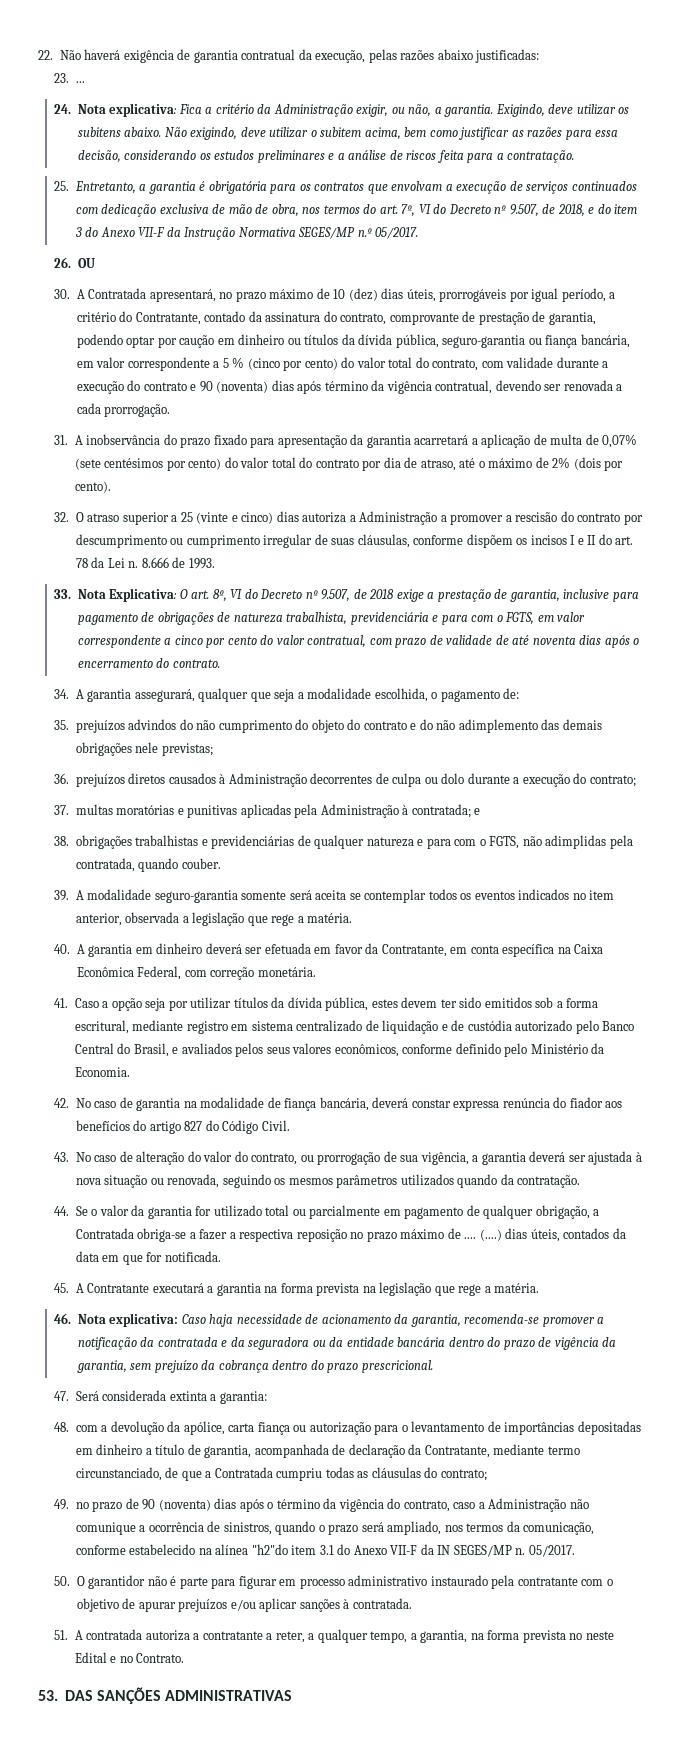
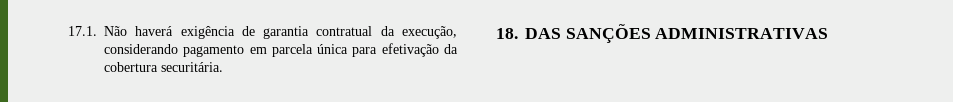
- 22. Não haverá exigência de garantia contratual da execução, pelas razões abaixo justificadas:
- 23. ...
- 24. Nota explicativa: Fica a critério da Administração exigir, ou não, a garantia. Exigindo, deve utilizar os subitens abaixo. Não exigindo, deve utilizar o subitem acima, bem como justificar as razões para essa decisão, considerando os estudos preliminares e a análise de riscos feita para a contratação.
- 25. Entretanto, a garantia é obrigatória para os contratos que envolvam a execução de serviços continuados com dedicação exclusiva de mão de obra, nos termos do art. 7º, VI do Decreto nº 9.507, de 2018, e do item 3 do Anexo VII-F da Instrução Normativa SEGES/MP n.º 05/2017.
- 26. OU
- 30. A Contratada apresentará, no prazo máximo de 10 (dez) dias úteis, prorrogáveis por igual período, a critério do Contratante, contado da assinatura do contrato, comprovante de prestação de garantia, podendo optar por caução em dinheiro ou títulos da dívida pública, seguro-garantia ou fiança bancária, em valor correspondente a 5 % (cinco por cento) do valor total do contrato, com validade durante a execução do contrato e 90 (noventa) dias após término da vigência contratual, devendo ser renovada a cada prorrogação.
- 31. A inobservância do prazo fixado para apresentação da garantia acarretará a aplicação de multa de 0,07% (sete centésimos por cento) do valor total do contrato por dia de atraso, até o máximo de 2% (dois por cento).
- 32. O atraso superior a 25 (vinte e cinco) dias autoriza a Administração a promover a rescisão do contrato por descumprimento ou cumprimento irregular de suas cláusulas, conforme dispõem os incisos I e II do art. 78 da Lei n. 8.666 de 1993.
- 33. Nota Explicativa: O art. 8º, VI do Decreto nº 9.507, de 2018 exige a prestação de garantia, inclusive para pagamento de obrigações de natureza trabalhista, previdenciária e para com o FGTS, em valor correspondente a cinco por cento do valor contratual, com prazo de validade de até noventa dias após o encerramento do contrato.
- 34. A garantia assegurará, qualquer que seja a modalidade escolhida, o pagamento de:
- 35. prejuízos advindos do não cumprimento do objeto do contrato e do não adimplemento das demais obrigações nele previstas;
- 36. prejuízos diretos causados à Administração decorrentes de culpa ou dolo durante a execução do contrato;
- 37. multas moratórias e punitivas aplicadas pela Administração à contratada; e
- 38. obrigações trabalhistas e previdenciárias de qualquer natureza e para com o FGTS, não adimplidas pela contratada, quando couber.
- 39. A modalidade seguro-garantia somente será aceita se contemplar todos os eventos indicados no item anterior, observada a legislação que rege a matéria.
- 40. A garantia em dinheiro deverá ser efetuada em favor da Contratante, em conta específica na Caixa Econômica Federal, com correção monetária.
- 41. Caso a opção seja por utilizar títulos da dívida pública, estes devem ter sido emitidos sob a forma escritural, mediante registro em sistema centralizado de liquidação e de custódia autorizado pelo Banco Central do Brasil, e avaliados pelos seus valores econômicos, conforme definido pelo Ministério da Economia.
- 42. No caso de garantia na modalidade de fiança bancária, deverá constar expressa renúncia do fiador aos benefícios do artigo 827 do Código Civil.
- 43. No caso de alteração do valor do contrato, ou prorrogação de sua vigência, a garantia deverá ser ajustada à nova situação ou renovada, seguindo os mesmos parâmetros utilizados quando da contratação.
- 44. Se o valor da garantia for utilizado total ou parcialmente em pagamento de qualquer obrigação, a Contratada obriga-se a fazer a respectiva reposição no prazo máximo de .... (....) dias úteis, contados da data em que for notificada.
- 45. A Contratante executará a garantia na forma prevista na legislação que rege a matéria.
- 46. Nota explicativa: Caso haja necessidade de acionamento da garantia, recomenda-se promover a notificação da contratada e da seguradora ou da entidade bancária dentro do prazo de vigência da garantia, sem prejuízo da cobrança dentro do prazo prescricional.
- 47. Será considerada extinta a garantia:
- 48. com a devolução da apólice, carta fiança ou autorização para o levantamento de importâncias depositadas em dinheiro a título de garantia, acompanhada de declaração da Contratante, mediante termo circunstanciado, de que a Contratada cumpriu todas as cláusulas do contrato;
- 49. no prazo de 90 (noventa) dias após o término da vigência do contrato, caso a Administração não comunique a ocorrência de sinistros, quando o prazo será ampliado, nos termos da comunicação, conforme estabelecido na alínea "h2"do item 3.1 do Anexo VII-F da IN SEGES/MP n. 05/2017.
- 50. O garantidor não é parte para figurar em processo administrativo instaurado pela contratante com o objetivo de apurar prejuízos e/ou aplicar sanções à contratada.
- 51. A contratada autoriza a contratante a reter, a qualquer tempo, a garantia, na forma prevista no neste Edital e no Contrato.
- 53. DAS SANÇÕES ADMINISTRATIVAS
+ 17.1. Não haverá exigência de garantia contratual da execução, considerando pagamento em parcela única para efetivação da cobertura securitária.
+ 18. DAS SANÇÕES ADMINISTRATIVAS

